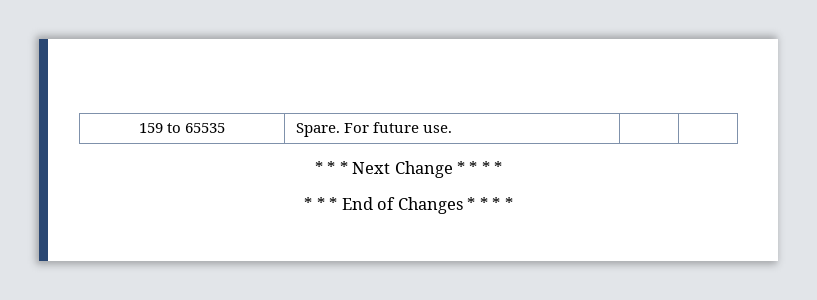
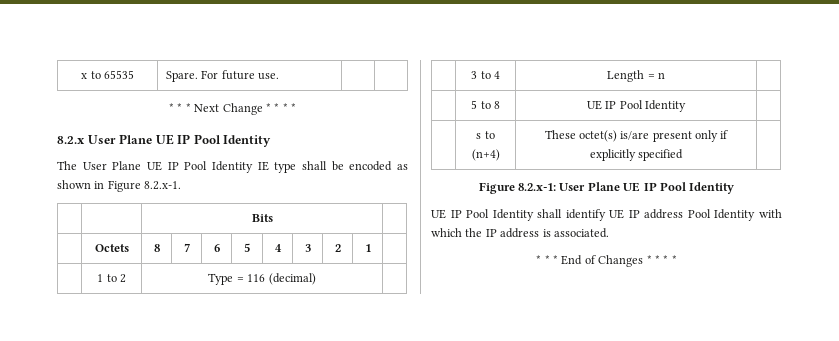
- 159 to 65535 | Spare. For future use. | |
+ x to 65535 | Spare. For future use. | |
+ 8.2.x User Plane UE IP Pool Identity
+ The User Plane UE IP Pool Identity IE type shall be encoded as shown in Figure 8.2.x-1.
+ | | Bits |
+ | Octets | 8 | 7 | 6 | 5 | 4 | 3 | 2 | 1 |
+ | 1 to 2 | Type = 116 (decimal) |
+ | 3 to 4 | Length = n |
+ | 5 to 8 | UE IP Pool Identity |
+ | s to (n+4) | These octet(s) is/are present only if explicitly specified |
+ Figure 8.2.x-1: User Plane UE IP Pool Identity
+ UE IP Pool Identity shall identify UE IP address Pool Identity with which the IP address is associated.

